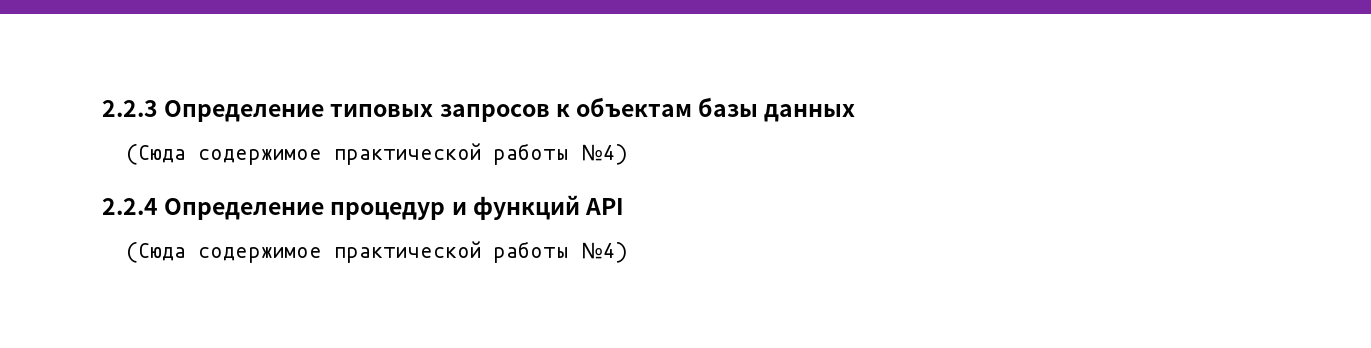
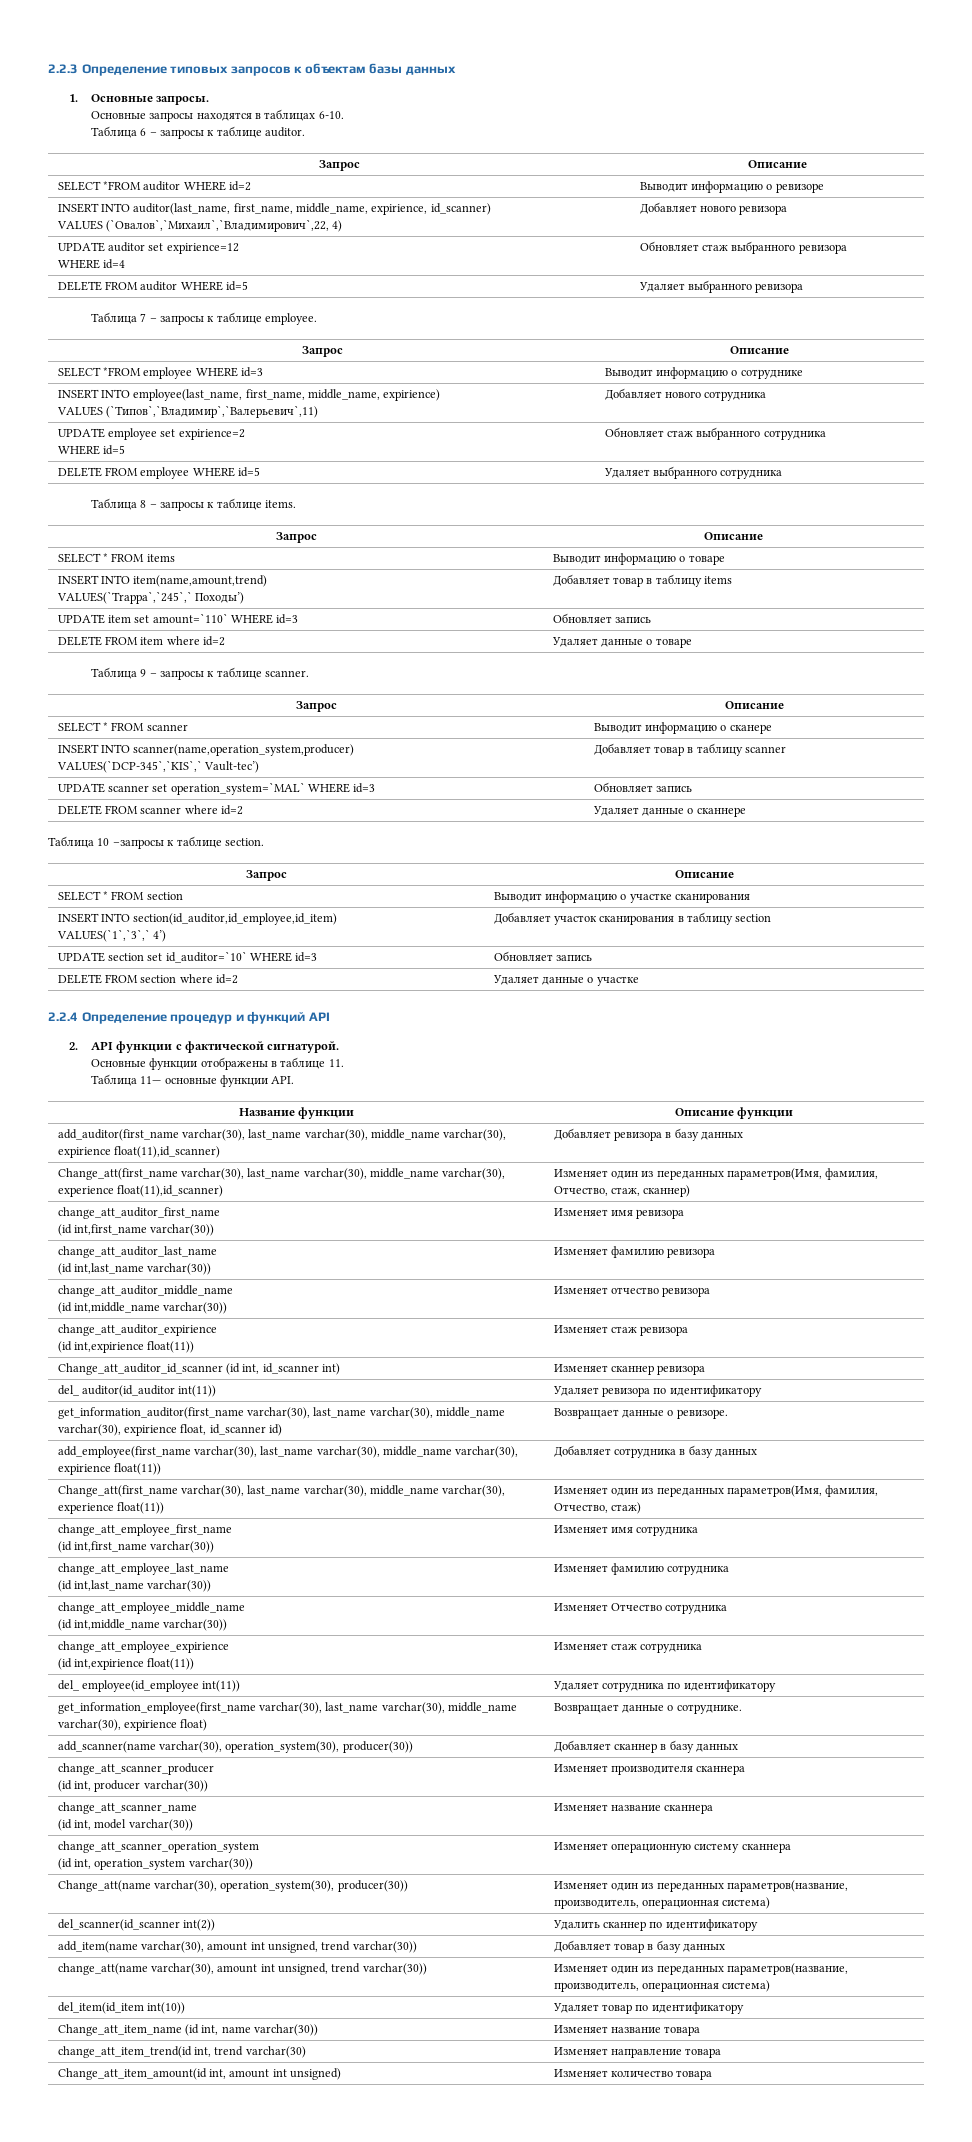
  2.2.3 Определение типовых запросов к объектам базы данных
- (Сюда содержимое практической работы №4)
+ 1. Основные запросы.
+ Основные запросы находятся в таблицах 6-10.
+ Таблица 6 – запросы к таблице auditor.
+ Запрос | Описание
+ SELECT *FROM auditor WHERE id=2 | Выводит информацию о ревизоре
+ INSERT INTO auditor(last_name, first_name, middle_name, expirience, id_scanner)
+ VALUES (`Овалов`,`Михаил`,`Владимирович`,22, 4) | Добавляет нового ревизора
+ UPDATE auditor set expirience=12
+ WHERE id=4 | Обновляет стаж выбранного ревизора
+ DELETE FROM auditor WHERE id=5 | Удаляет выбранного ревизора
+ Таблица 7 – запросы к таблице employee.
+ Запрос | Описание
+ SELECT *FROM employee WHERE id=3 | Выводит информацию о сотруднике
+ INSERT INTO employee(last_name, first_name, middle_name, expirience)
+ VALUES (`Типов`,`Владимир`,`Валерьевич`,11) | Добавляет нового сотрудника
+ UPDATE employee set expirience=2
+ WHERE id=5 | Обновляет стаж выбранного сотрудника
+ DELETE FROM employee WHERE id=5 | Удаляет выбранного сотрудника
+ Таблица 8 – запросы к таблице items.
+ Запрос | Описание
+ SELECT * FROM items | Выводит информацию о товаре
+ INSERT INTO item(name,amount,trend)
+ VALUES(`Trappa`,`245`,` Походы’) | Добавляет товар в таблицу items
+ UPDATE item set amount=`110` WHERE id=3 | Обновляет запись
+ DELETE FROM item where id=2 | Удаляет данные о товаре
+ Таблица 9 – запросы к таблице scanner.
+ Запрос | Описание
+ SELECT * FROM scanner | Выводит информацию о сканере
+ INSERT INTO scanner(name,operation_system,producer)
+ VALUES(`DCP-345`,`KIS`,` Vault-tec’) | Добавляет товар в таблицу scanner
+ UPDATE scanner set operation_system=`MAL` WHERE id=3 | Обновляет запись
+ DELETE FROM scanner where id=2 | Удаляет данные о сканнере
+ Таблица 10 –запросы к таблице section.
+ Запрос | Описание
+ SELECT * FROM section | Выводит информацию о участке сканирования
+ INSERT INTO section(id_auditor,id_employee,id_item)
+ VALUES(`1`,`3`,` 4’) | Добавляет участок сканирования в таблицу section
+ UPDATE section set id_auditor=`10` WHERE id=3 | Обновляет запись
+ DELETE FROM section where id=2 | Удаляет данные о участке
  2.2.4 Определение процедур и функций API
- (Сюда содержимое практической работы №4)
+ 2. API функции с фактической сигнатурой.
+ Основные функции отображены в таблице 11.
+ Таблица 11— основные функции API.
+ Название функции | Описание функции
+ add_auditor(first_name varchar(30), last_name varchar(30), middle_name varchar(30), expirience float(11),id_scanner) | Добавляет ревизора в базу данных
+ Change_att(first_name varchar(30), last_name varchar(30), middle_name varchar(30), experience float(11),id_scanner) | Изменяет один из переданных параметров(Имя, фамилия, Отчество, стаж, сканнер)
+ change_att_auditor_first_name
+ (id int,first_name varchar(30)) | Изменяет имя ревизора
+ change_att_auditor_last_name
+ (id int,last_name varchar(30)) | Изменяет фамилию ревизора
+ сhange_att_auditor_middle_name
+ (id int,middle_name varchar(30)) | Изменяет отчество ревизора
+ change_att_auditor_expirience
+ (id int,expirience float(11)) | Изменяет стаж ревизора
+ Change_att_auditor_id_scanner (id int, id_scanner int) | Изменяет сканнер ревизора
+ del_ auditor(id_auditor int(11)) | Удаляет ревизора по идентификатору
+ get_information_auditor(first_name varchar(30), last_name varchar(30), middle_name varchar(30), expirience float, id_scanner id) | Возвращает данные о ревизоре.
+ add_employee(first_name varchar(30), last_name varchar(30), middle_name varchar(30), expirience float(11)) | Добавляет сотрудника в базу данных
+ Change_att(first_name varchar(30), last_name varchar(30), middle_name varchar(30), experience float(11)) | Изменяет один из переданных параметров(Имя, фамилия, Отчество, стаж)
+ change_att_employee_first_name
+ (id int,first_name varchar(30)) | Изменяет имя сотрудника
+ change_att_employee_last_name
+ (id int,last_name varchar(30)) | Изменяет фамилию сотрудника
+ сhange_att_employee_middle_name
+ (id int,middle_name varchar(30)) | Изменяет Отчество сотрудника
+ change_att_employee_expirience
+ (id int,expirience float(11)) | Изменяет стаж сотрудника
+ del_ employee(id_employee int(11)) | Удаляет сотрудника по идентификатору
+ get_information_employee(first_name varchar(30), last_name varchar(30), middle_name varchar(30), expirience float) | Возвращает данные о сотруднике.
+ add_scanner(name varchar(30), operation_system(30), producer(30)) | Добавляет сканнер в базу данных
+ change_att_scanner_producer
+ (id int, producer varchar(30)) | Изменяет производителя сканнера
+ change_att_scanner_name
+ (id int, model varchar(30)) | Изменяет название сканнера
+ change_att_scanner_operation_system
+ (id int, operation_system varchar(30)) | Изменяет операционную систему сканнера
+ Change_att(name varchar(30), operation_system(30), producer(30)) | Изменяет один из переданных параметров(название, производитель, операционная система)
+ del_scanner(id_scanner int(2)) | Удалить сканнер по идентификатору
+ add_item(name varchar(30), amount int unsigned, trend varchar(30)) | Добавляет товар в базу данных
+ change_att(name varchar(30), amount int unsigned, trend varchar(30)) | Изменяет один из переданных параметров(название, производитель, операционная система)
+ del_item(id_item int(10)) | Удаляет товар по идентификатору
+ Change_att_item_name (id int, name varchar(30)) | Изменяет название товара
+ change_att_item_trend(id int, trend varchar(30) | Изменяет направление товара
+ Change_att_item_amount(id int, amount int unsigned) | Изменяет количество товара

